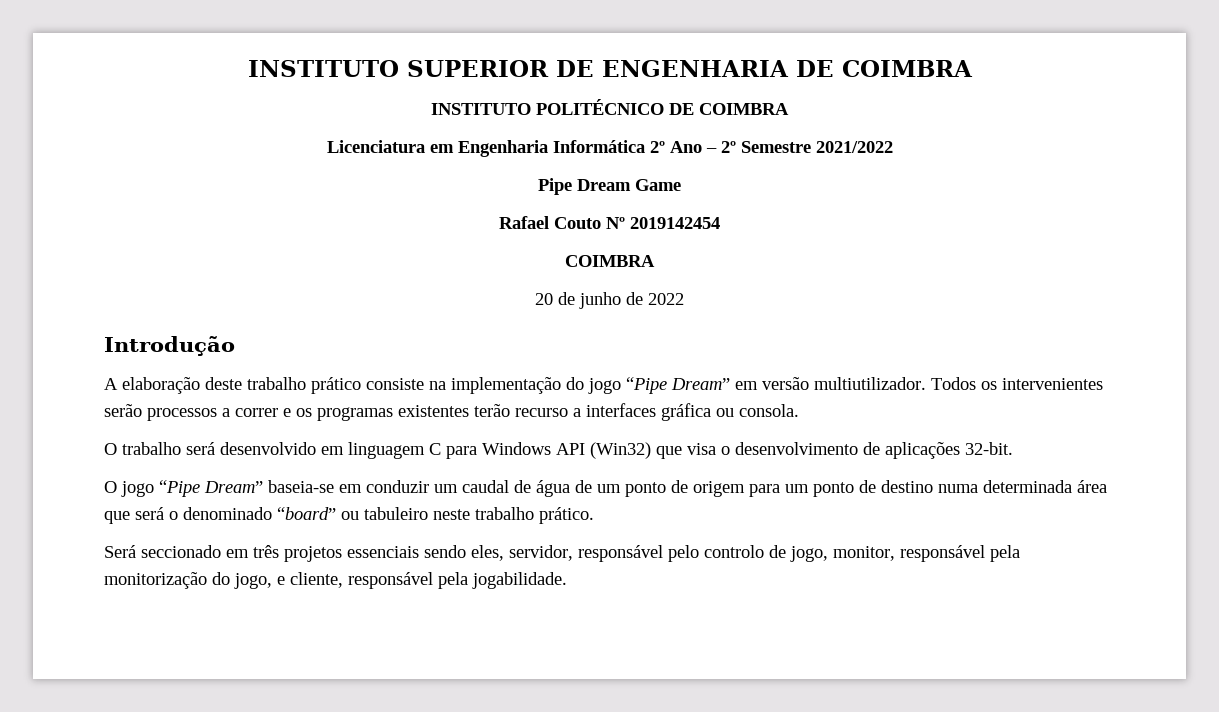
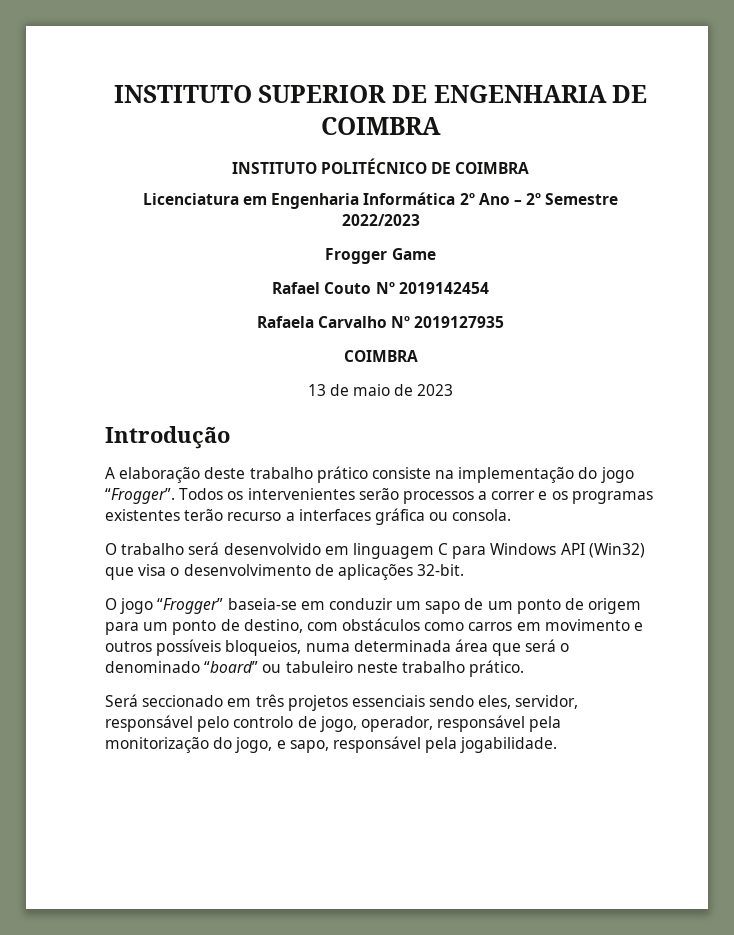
- Licenciatura em Engenharia Informática 2º Ano – 2º Semestre 2021/2022
- Pipe Dream Game
+ Licenciatura em Engenharia Informática 2º Ano – 2º Semestre 2022/2023
+ Frogger Game
  Rafael Couto Nº 2019142454
+ Rafaela Carvalho Nº 2019127935
  COIMBRA
- 20 de junho de 2022
+ 13 de maio de 2023
- A elaboração deste trabalho prático consiste na implementação do jogo “Pipe Dream” em versão multiutilizador.
+ A elaboração deste trabalho prático consiste na implementação do jogo “Frogger”.
- O jogo “Pipe Dream” baseia-se em conduzir um caudal de água de um ponto de origem para um ponto de destino numa determinada área que será o denominado “board” ou tabuleiro neste trabalho prático.
+ O jogo “Frogger” baseia-se em conduzir um sapo de um ponto de origem para um ponto de destino, com obstáculos como carros em movimento e outros possíveis bloqueios, numa determinada área que será o denominado “board” ou tabuleiro neste trabalho prático.
- Será seccionado em três projetos essenciais sendo eles, servidor, responsável pelo controlo de jogo, monitor, responsável pela monitorização do jogo, e cliente, responsável pela jogabilidade.
+ Será seccionado em três projetos essenciais sendo eles, servidor, responsável pelo controlo de jogo, operador, responsável pela monitorização do jogo, e sapo, responsável pela jogabilidade.

